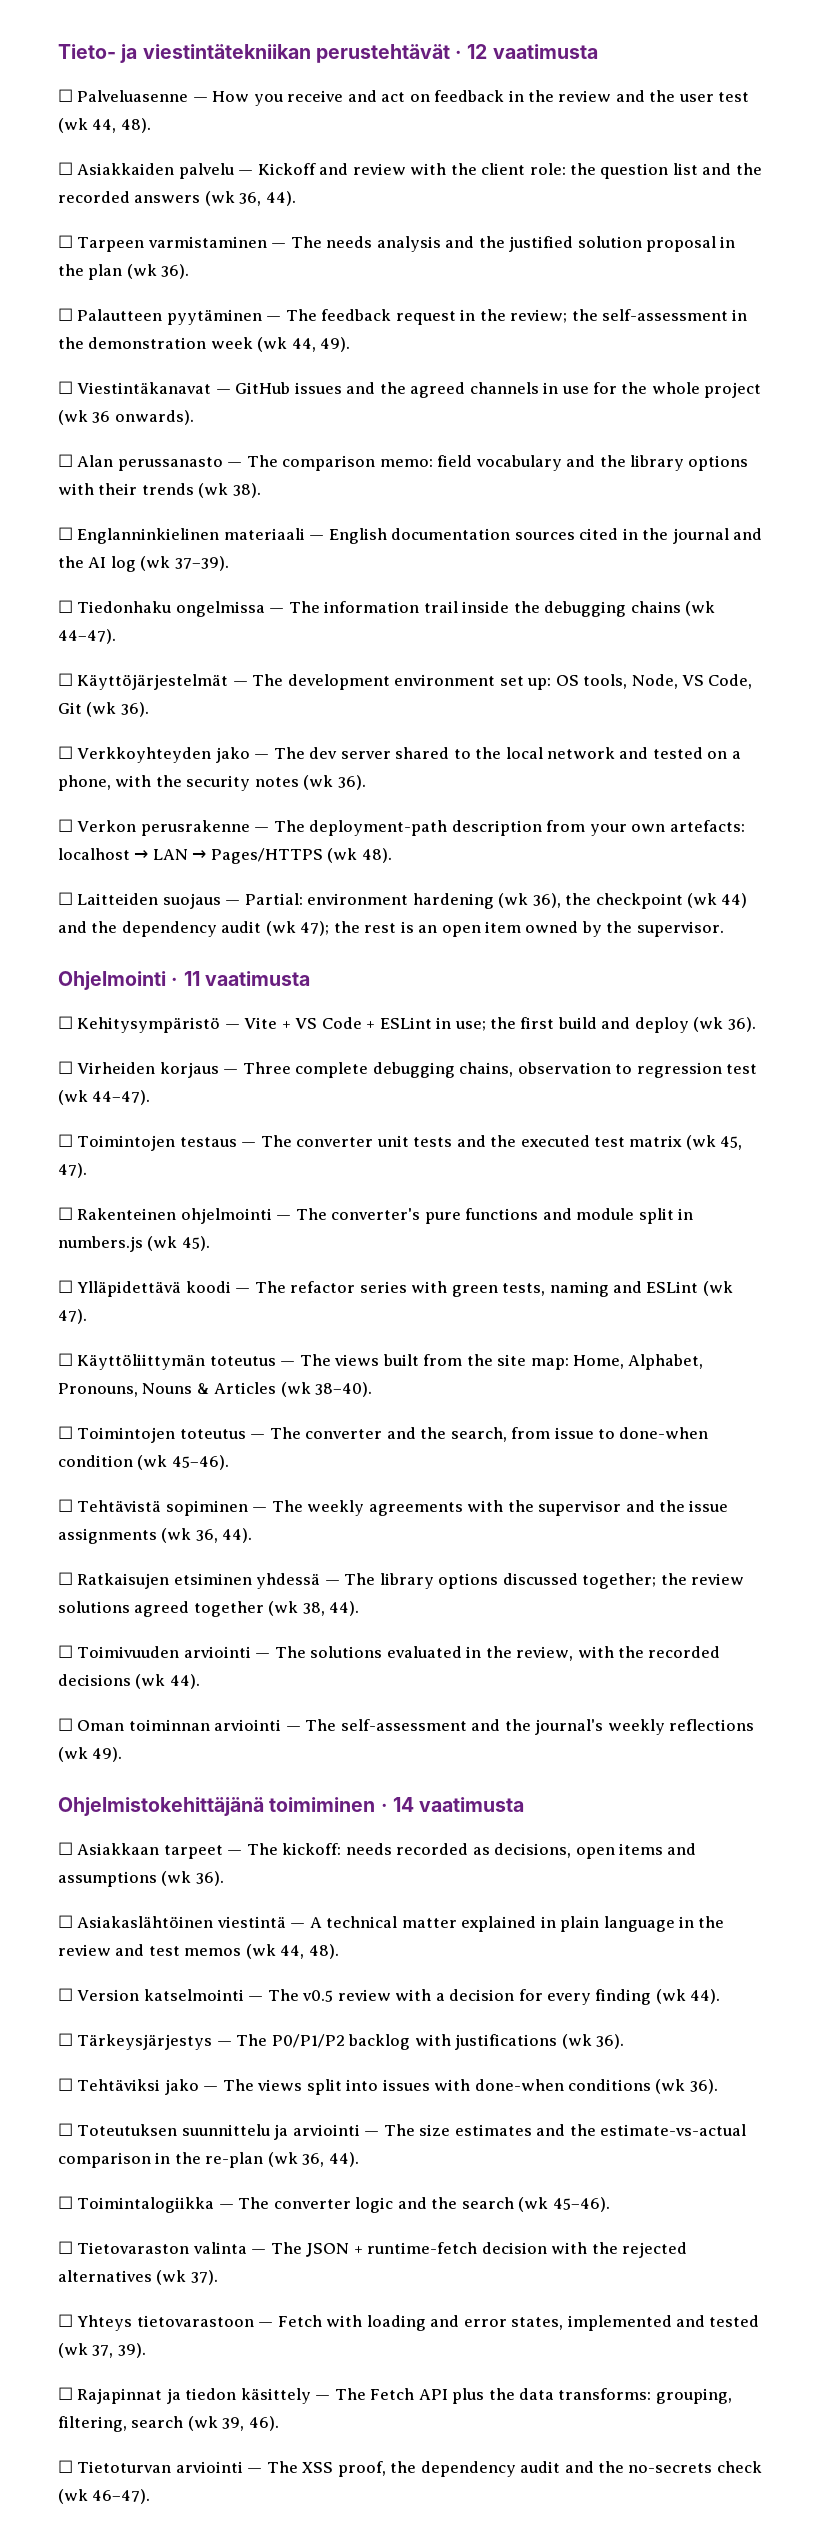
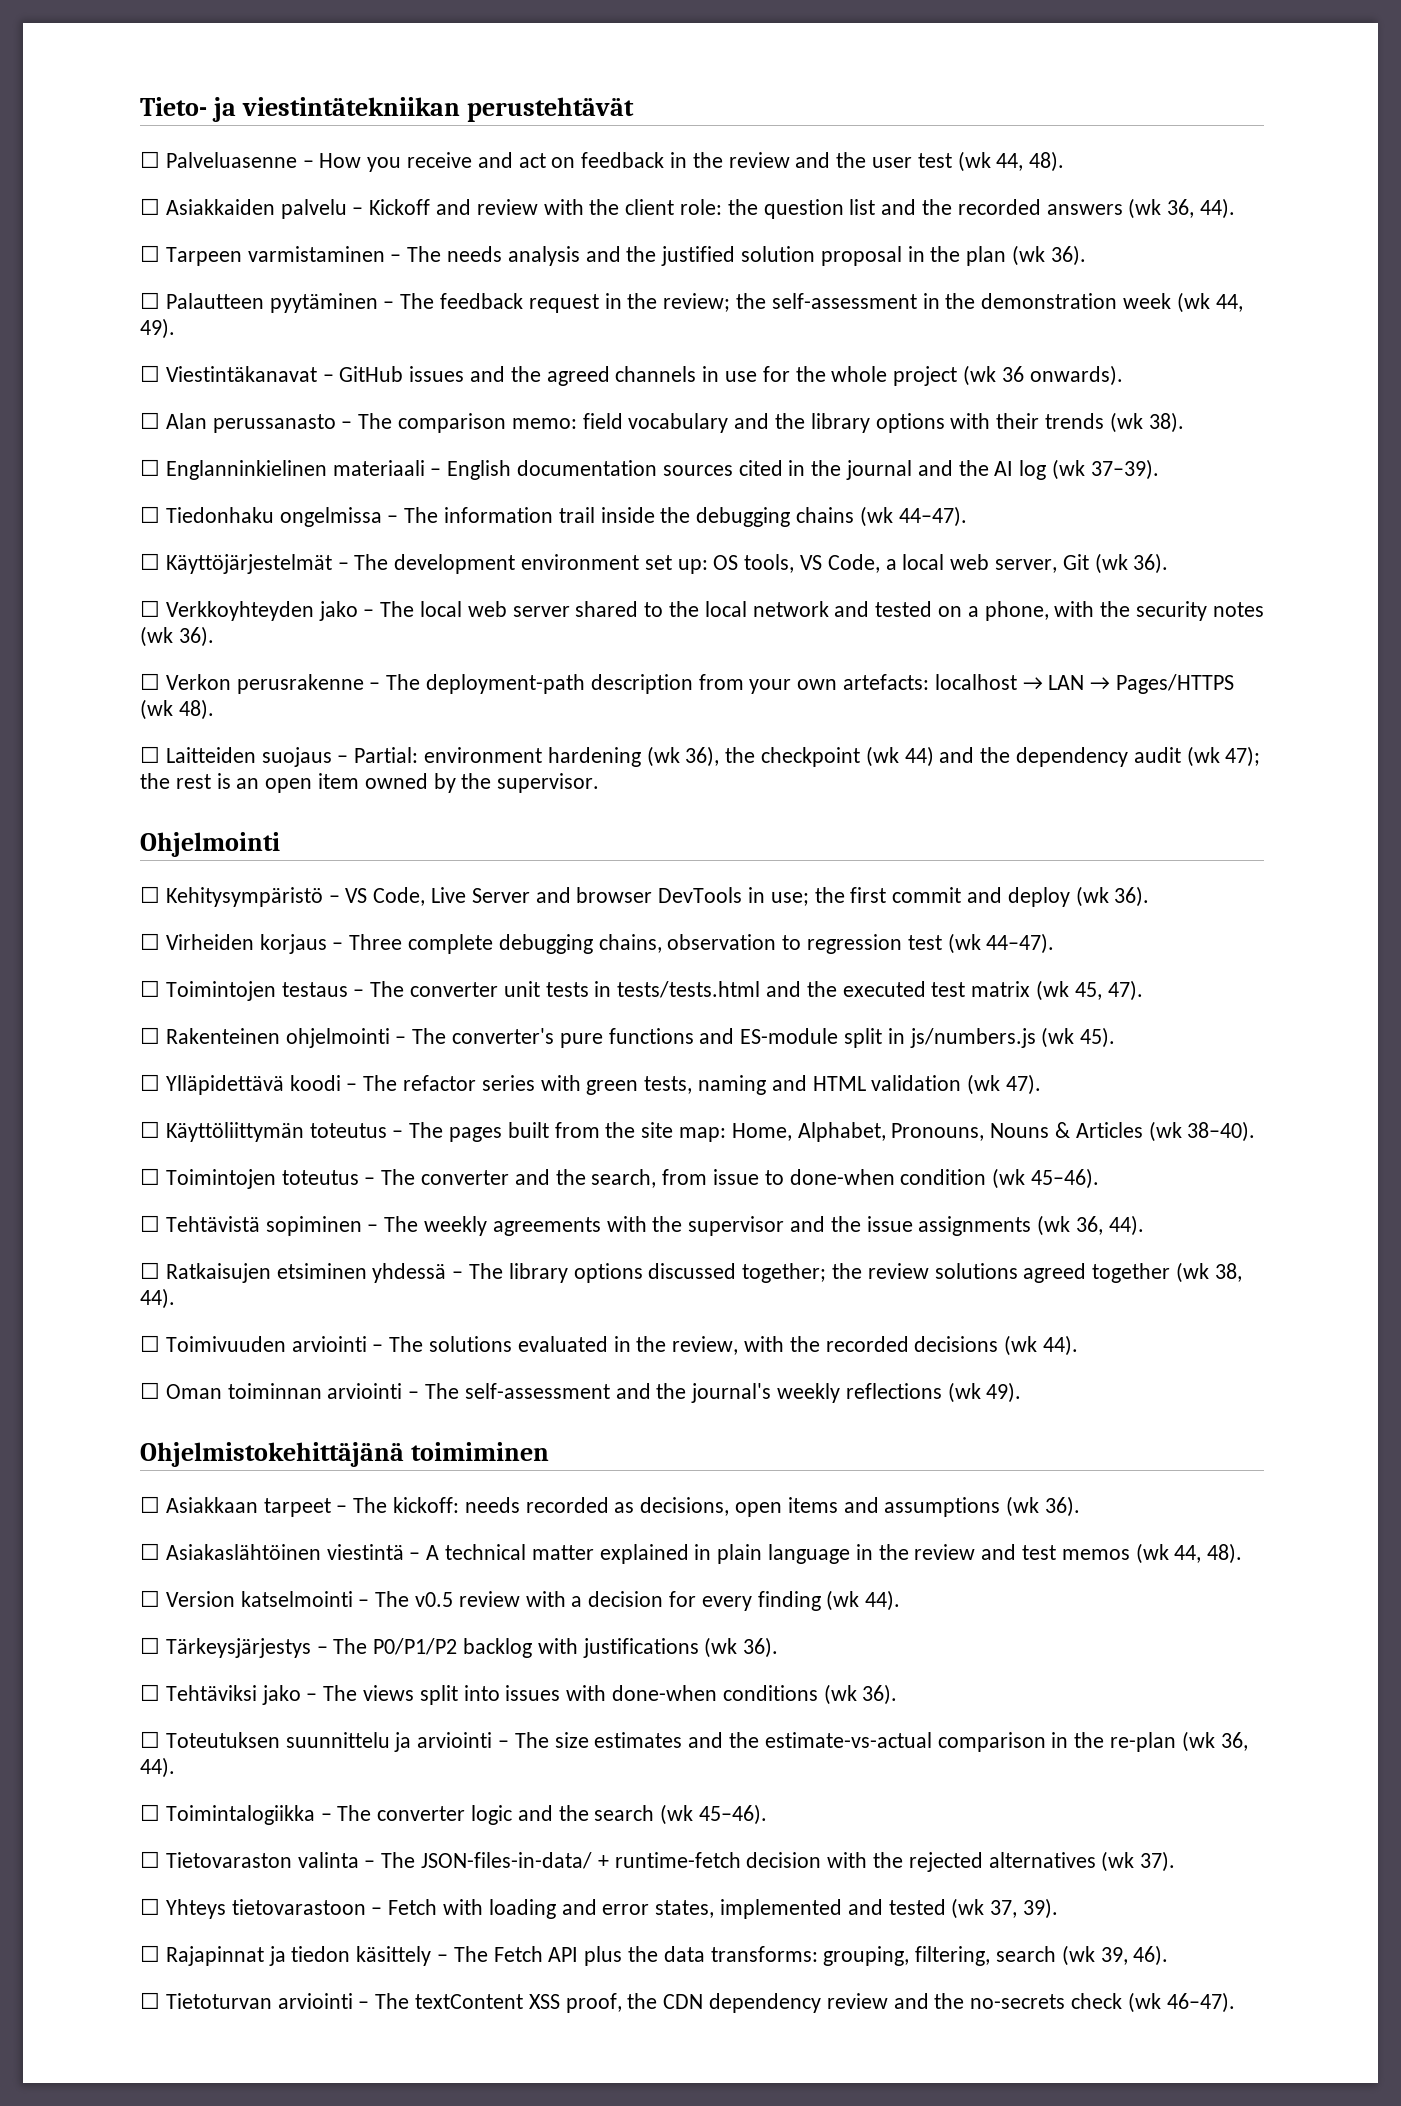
- Tieto- ja viestintätekniikan perustehtävät · 12 vaatimusta
+ Tieto- ja viestintätekniikan perustehtävät
- ☐ Palveluasenne — How you receive and act on feedback in the review and the user test (wk 44, 48).
+ ☐ Palveluasenne – How you receive and act on feedback in the review and the user test (wk 44, 48).
- ☐ Asiakkaiden palvelu — Kickoff and review with the client role: the question list and the recorded answers (wk 36, 44).
+ ☐ Asiakkaiden palvelu – Kickoff and review with the client role: the question list and the recorded answers (wk 36, 44).
- ☐ Tarpeen varmistaminen — The needs analysis and the justified solution proposal in the plan (wk 36).
+ ☐ Tarpeen varmistaminen – The needs analysis and the justified solution proposal in the plan (wk 36).
- ☐ Palautteen pyytäminen — The feedback request in the review; the self-assessment in the demonstration week (wk 44, 49).
+ ☐ Palautteen pyytäminen – The feedback request in the review; the self-assessment in the demonstration week (wk 44, 49).
- ☐ Viestintäkanavat — GitHub issues and the agreed channels in use for the whole project (wk 36 onwards).
+ ☐ Viestintäkanavat – GitHub issues and the agreed channels in use for the whole project (wk 36 onwards).
- ☐ Alan perussanasto — The comparison memo: field vocabulary and the library options with their trends (wk 38).
+ ☐ Alan perussanasto – The comparison memo: field vocabulary and the library options with their trends (wk 38).
- ☐ Englanninkielinen materiaali — English documentation sources cited in the journal and the AI log (wk 37–39).
+ ☐ Englanninkielinen materiaali – English documentation sources cited in the journal and the AI log (wk 37–39).
- ☐ Tiedonhaku ongelmissa — The information trail inside the debugging chains (wk 44–47).
+ ☐ Tiedonhaku ongelmissa – The information trail inside the debugging chains (wk 44–47).
- ☐ Käyttöjärjestelmät — The development environment set up: OS tools, Node, VS Code, Git (wk 36).
+ ☐ Käyttöjärjestelmät – The development environment set up: OS tools, VS Code, a local web server, Git (wk 36).
- ☐ Verkkoyhteyden jako — The dev server shared to the local network and tested on a phone, with the security notes (wk 36).
+ ☐ Verkkoyhteyden jako – The local web server shared to the local network and tested on a phone, with the security notes (wk 36).
- ☐ Verkon perusrakenne — The deployment-path description from your own artefacts: localhost → LAN → Pages/HTTPS (wk 48).
+ ☐ Verkon perusrakenne – The deployment-path description from your own artefacts: localhost → LAN → Pages/HTTPS (wk 48).
- ☐ Laitteiden suojaus — Partial: environment hardening (wk 36), the checkpoint (wk 44) and the dependency audit (wk 47); the rest is an open item owned by the supervisor.
+ ☐ Laitteiden suojaus – Partial: environment hardening (wk 36), the checkpoint (wk 44) and the dependency audit (wk 47); the rest is an open item owned by the supervisor.
- Ohjelmointi · 11 vaatimusta
+ Ohjelmointi
- ☐ Kehitysympäristö — Vite + VS Code + ESLint in use; the first build and deploy (wk 36).
+ ☐ Kehitysympäristö – VS Code, Live Server and browser DevTools in use; the first commit and deploy (wk 36).
- ☐ Virheiden korjaus — Three complete debugging chains, observation to regression test (wk 44–47).
+ ☐ Virheiden korjaus – Three complete debugging chains, observation to regression test (wk 44–47).
- ☐ Toimintojen testaus — The converter unit tests and the executed test matrix (wk 45, 47).
+ ☐ Toimintojen testaus – The converter unit tests in tests/tests.html and the executed test matrix (wk 45, 47).
- ☐ Rakenteinen ohjelmointi — The converter's pure functions and module split in numbers.js (wk 45).
+ ☐ Rakenteinen ohjelmointi – The converter's pure functions and ES-module split in js/numbers.js (wk 45).
- ☐ Ylläpidettävä koodi — The refactor series with green tests, naming and ESLint (wk 47).
+ ☐ Ylläpidettävä koodi – The refactor series with green tests, naming and HTML validation (wk 47).
- ☐ Käyttöliittymän toteutus — The views built from the site map: Home, Alphabet, Pronouns, Nouns & Articles (wk 38–40).
+ ☐ Käyttöliittymän toteutus – The pages built from the site map: Home, Alphabet, Pronouns, Nouns & Articles (wk 38–40).
- ☐ Toimintojen toteutus — The converter and the search, from issue to done-when condition (wk 45–46).
+ ☐ Toimintojen toteutus – The converter and the search, from issue to done-when condition (wk 45–46).
- ☐ Tehtävistä sopiminen — The weekly agreements with the supervisor and the issue assignments (wk 36, 44).
+ ☐ Tehtävistä sopiminen – The weekly agreements with the supervisor and the issue assignments (wk 36, 44).
- ☐ Ratkaisujen etsiminen yhdessä — The library options discussed together; the review solutions agreed together (wk 38, 44).
+ ☐ Ratkaisujen etsiminen yhdessä – The library options discussed together; the review solutions agreed together (wk 38, 44).
- ☐ Toimivuuden arviointi — The solutions evaluated in the review, with the recorded decisions (wk 44).
+ ☐ Toimivuuden arviointi – The solutions evaluated in the review, with the recorded decisions (wk 44).
- ☐ Oman toiminnan arviointi — The self-assessment and the journal's weekly reflections (wk 49).
+ ☐ Oman toiminnan arviointi – The self-assessment and the journal's weekly reflections (wk 49).
- Ohjelmistokehittäjänä toimiminen · 14 vaatimusta
+ Ohjelmistokehittäjänä toimiminen
- ☐ Asiakkaan tarpeet — The kickoff: needs recorded as decisions, open items and assumptions (wk 36).
+ ☐ Asiakkaan tarpeet – The kickoff: needs recorded as decisions, open items and assumptions (wk 36).
- ☐ Asiakaslähtöinen viestintä — A technical matter explained in plain language in the review and test memos (wk 44, 48).
+ ☐ Asiakaslähtöinen viestintä – A technical matter explained in plain language in the review and test memos (wk 44, 48).
- ☐ Version katselmointi — The v0.5 review with a decision for every finding (wk 44).
+ ☐ Version katselmointi – The v0.5 review with a decision for every finding (wk 44).
- ☐ Tärkeysjärjestys — The P0/P1/P2 backlog with justifications (wk 36).
+ ☐ Tärkeysjärjestys – The P0/P1/P2 backlog with justifications (wk 36).
- ☐ Tehtäviksi jako — The views split into issues with done-when conditions (wk 36).
+ ☐ Tehtäviksi jako – The views split into issues with done-when conditions (wk 36).
- ☐ Toteutuksen suunnittelu ja arviointi — The size estimates and the estimate-vs-actual comparison in the re-plan (wk 36, 44).
+ ☐ Toteutuksen suunnittelu ja arviointi – The size estimates and the estimate-vs-actual comparison in the re-plan (wk 36, 44).
- ☐ Toimintalogiikka — The converter logic and the search (wk 45–46).
+ ☐ Toimintalogiikka – The converter logic and the search (wk 45–46).
- ☐ Tietovaraston valinta — The JSON + runtime-fetch decision with the rejected alternatives (wk 37).
+ ☐ Tietovaraston valinta – The JSON-files-in-data/ + runtime-fetch decision with the rejected alternatives (wk 37).
- ☐ Yhteys tietovarastoon — Fetch with loading and error states, implemented and tested (wk 37, 39).
+ ☐ Yhteys tietovarastoon – Fetch with loading and error states, implemented and tested (wk 37, 39).
- ☐ Rajapinnat ja tiedon käsittely — The Fetch API plus the data transforms: grouping, filtering, search (wk 39, 46).
+ ☐ Rajapinnat ja tiedon käsittely – The Fetch API plus the data transforms: grouping, filtering, search (wk 39, 46).
- ☐ Tietoturvan arviointi — The XSS proof, the dependency audit and the no-secrets check (wk 46–47).
+ ☐ Tietoturvan arviointi – The textContent XSS proof, the CDN dependency review and the no-secrets check (wk 46–47).

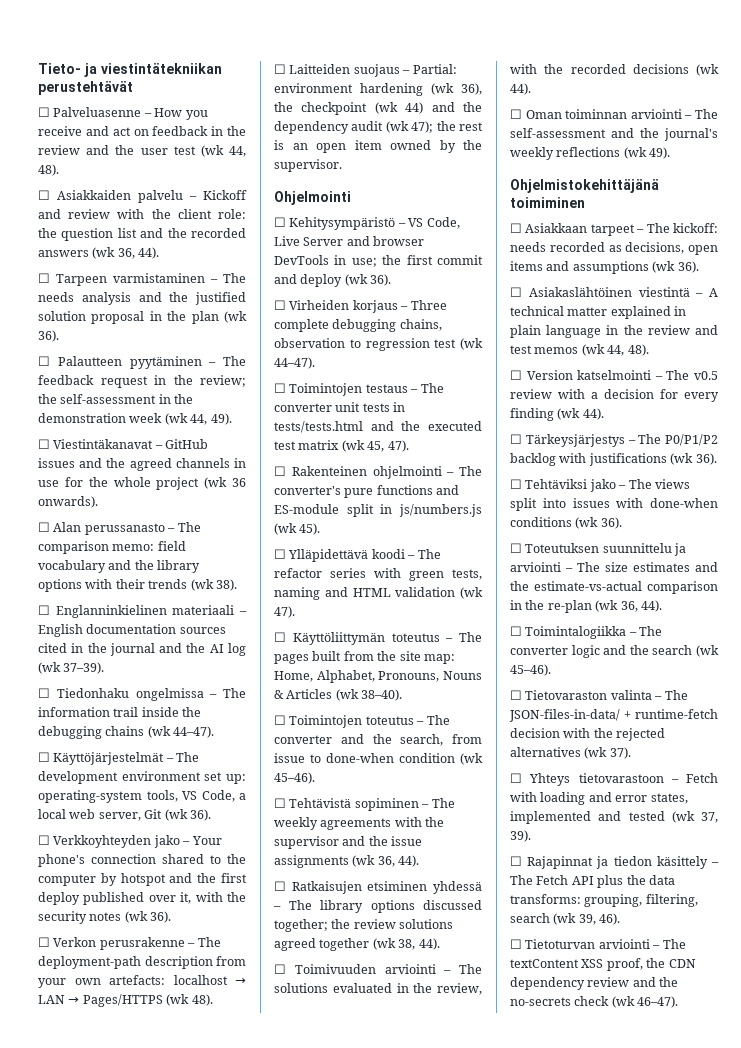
- ☐ Käyttöjärjestelmät – The development environment set up: OS tools, VS Code, a local web server, Git (wk 36).
+ ☐ Käyttöjärjestelmät – The development environment set up: operating-system tools, VS Code, a local web server, Git (wk 36).
- ☐ Verkkoyhteyden jako – The local web server shared to the local network and tested on a phone, with the security notes (wk 36).
+ ☐ Verkkoyhteyden jako – Your phone's connection shared to the computer by hotspot and the first deploy published over it, with the security notes (wk 36).

